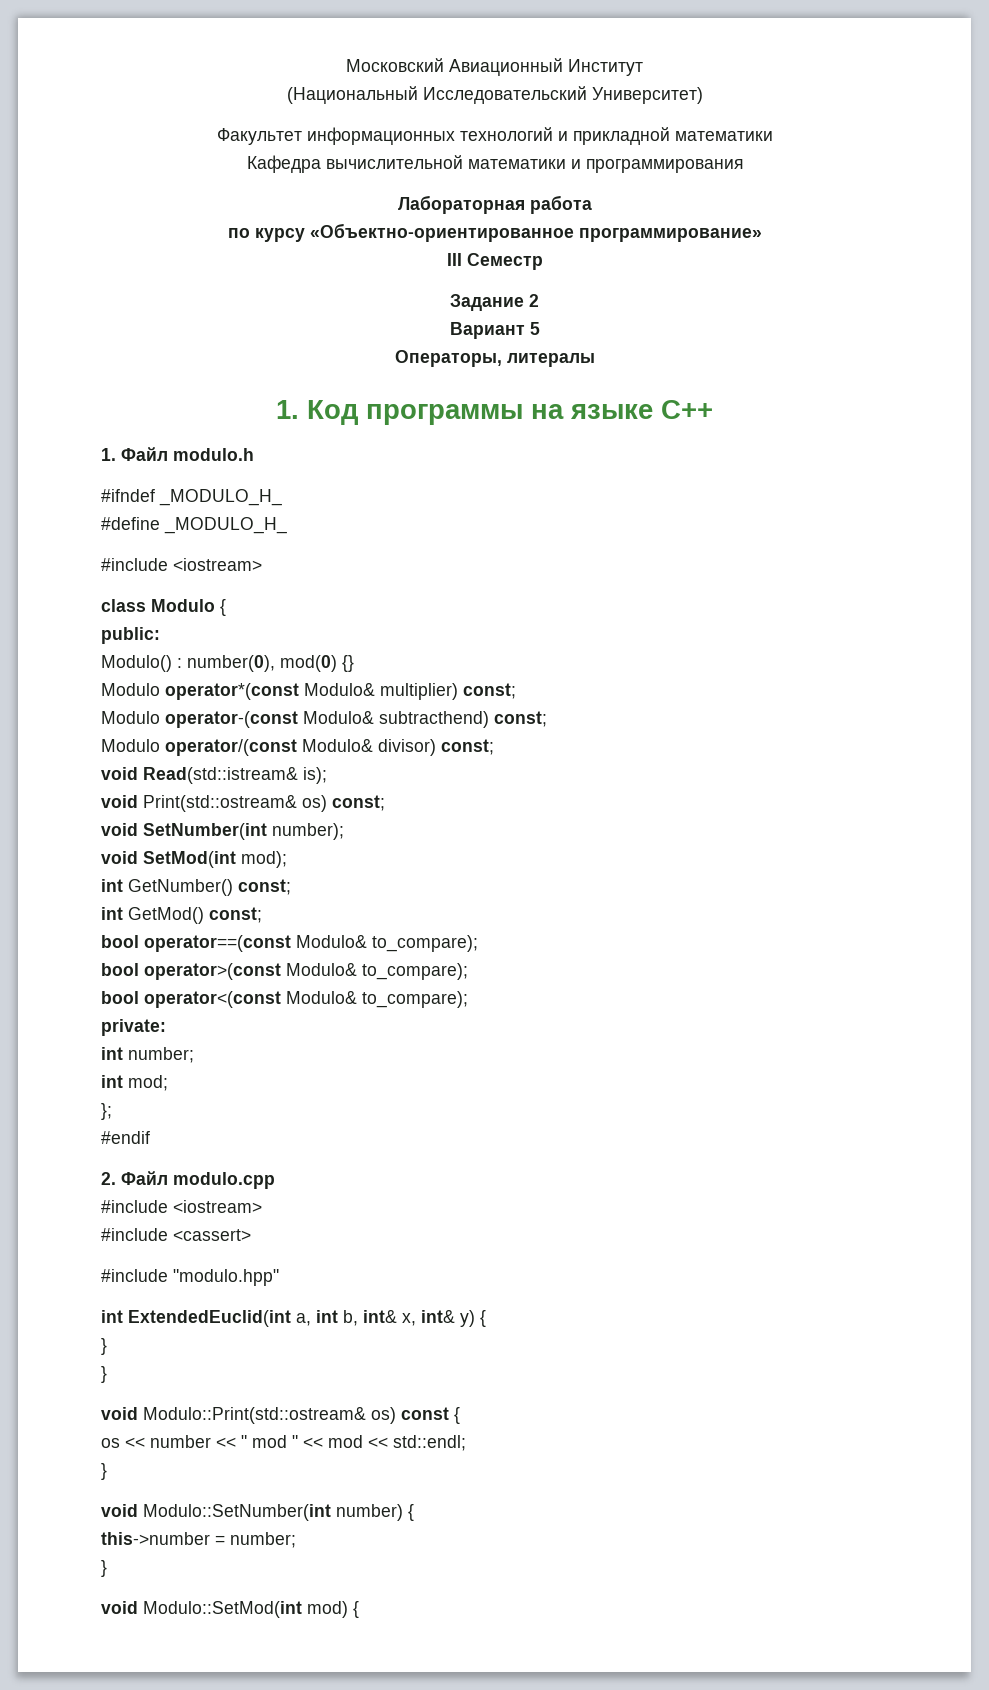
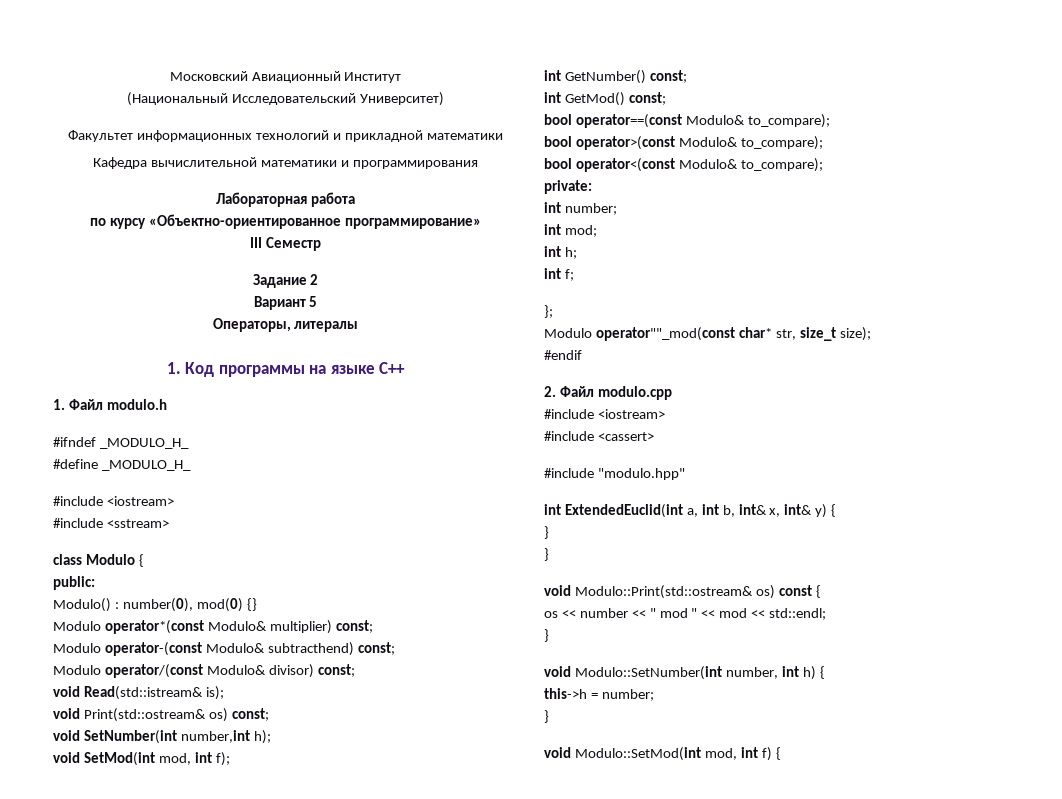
+ #include <sstream>
- void SetNumber(int number);
+ void SetNumber(int number,int h);
- void SetMod(int mod);
+ void SetMod(int mod, int f);
+ int h;
+ int f;
  };
+ Modulo operator""_mod(const char* str, size_t size);
- void Modulo::SetNumber(int number) {
- this->number = number;
+ void Modulo::SetNumber(int number, int h) {
+ this->h = number;
- void Modulo::SetMod(int mod) {
+ void Modulo::SetMod(int mod, int f) {

